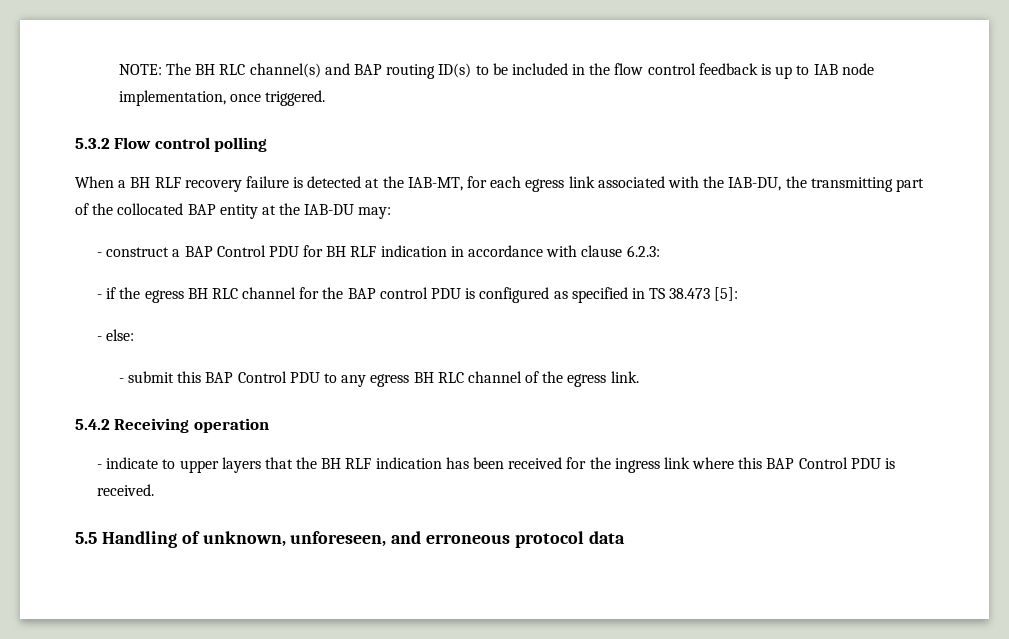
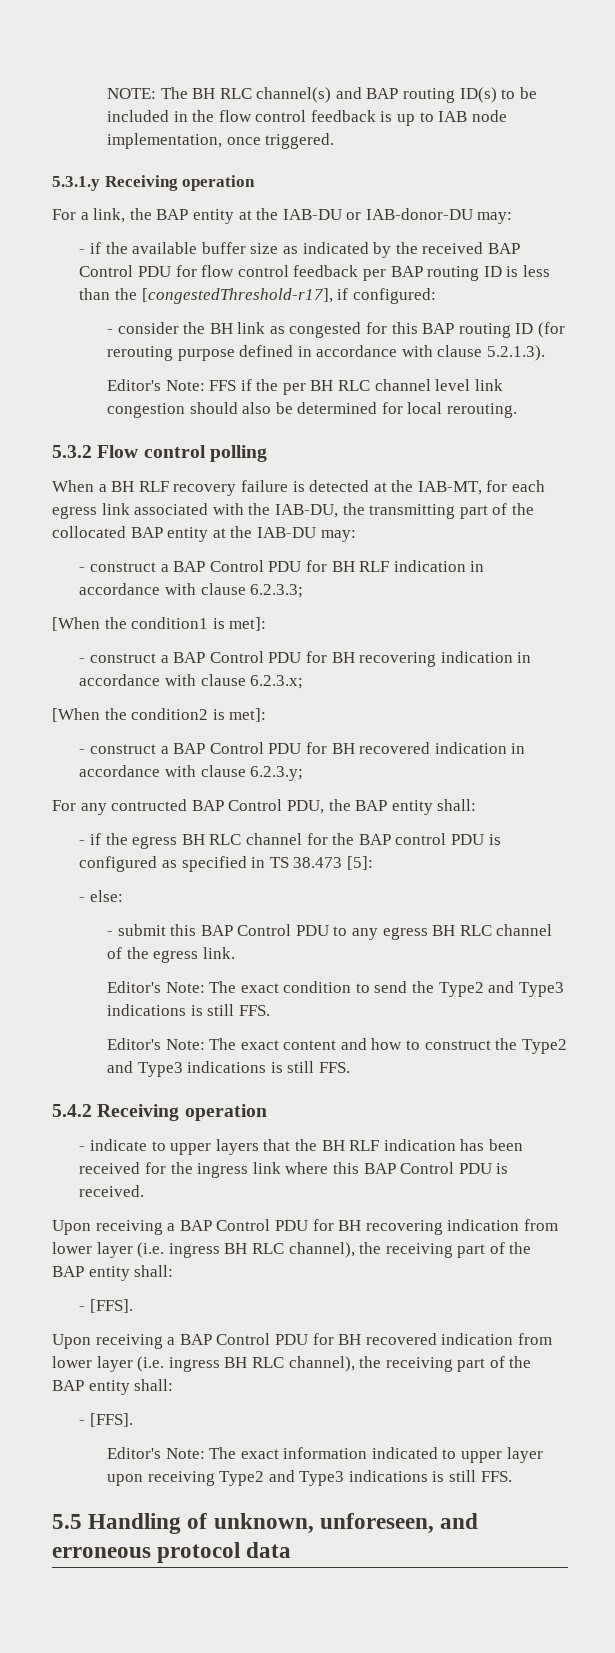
+ 5.3.1.y Receiving operation
+ For a link, the BAP entity at the IAB-DU or IAB-donor-DU may:
+ - if the available buffer size as indicated by the received BAP Control PDU for flow control feedback per BAP routing ID is less than the [congestedThreshold-r17], if configured:
+ - consider the BH link as congested for this BAP routing ID (for rerouting purpose defined in accordance with clause 5.2.1.3).
+ Editor's Note: FFS if the per BH RLC channel level link congestion should also be determined for local rerouting.
- - construct a BAP Control PDU for BH RLF indication in accordance with clause 6.2.3:
+ - construct a BAP Control PDU for BH RLF indication in accordance with clause 6.2.3.3;
+ [When the condition1 is met]:
+ - construct a BAP Control PDU for BH recovering indication in accordance with clause 6.2.3.x;
+ [When the condition2 is met]:
+ - construct a BAP Control PDU for BH recovered indication in accordance with clause 6.2.3.y;
+ For any contructed BAP Control PDU, the BAP entity shall:
+ Editor's Note: The exact condition to send the Type2 and Type3 indications is still FFS.
+ Editor's Note: The exact content and how to construct the Type2 and Type3 indications is still FFS.
+ Upon receiving a BAP Control PDU for BH recovering indication from lower layer (i.e. ingress BH RLC channel), the receiving part of the BAP entity shall:
+ - [FFS].
+ Upon receiving a BAP Control PDU for BH recovered indication from lower layer (i.e. ingress BH RLC channel), the receiving part of the BAP entity shall:
+ - [FFS].
+ Editor's Note: The exact information indicated to upper layer upon receiving Type2 and Type3 indications is still FFS.

